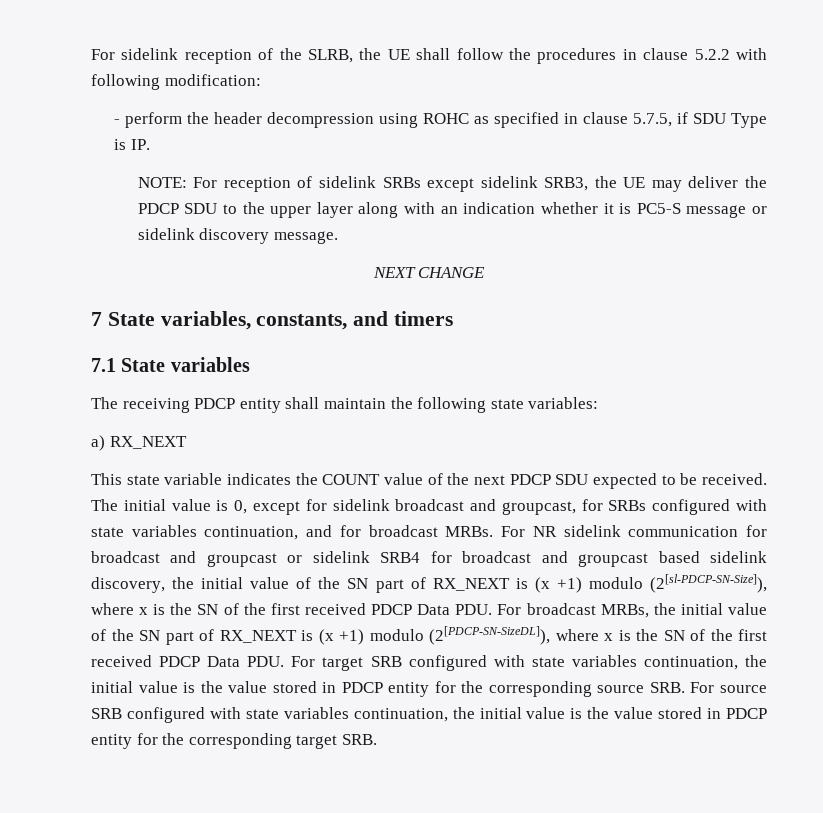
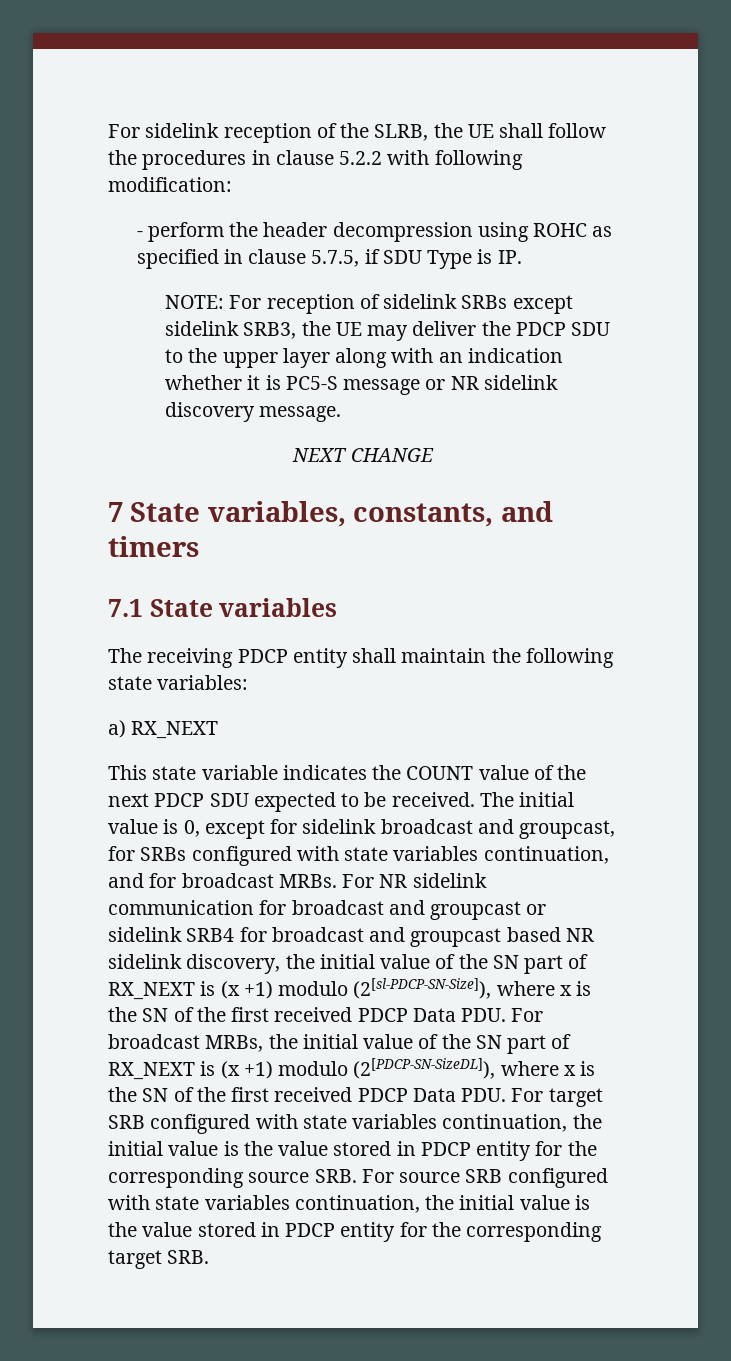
- NOTE: For reception of sidelink SRBs except sidelink SRB3, the UE may deliver the PDCP SDU to the upper layer along with an indication whether it is PC5-S message or sidelink discovery message.
+ NOTE: For reception of sidelink SRBs except sidelink SRB3, the UE may deliver the PDCP SDU to the upper layer along with an indication whether it is PC5-S message or NR sidelink discovery message.
- For NR sidelink communication for broadcast and groupcast or sidelink SRB4 for broadcast and groupcast based sidelink discovery, the initial value of the SN part of RX_NEXT is (x +1) modulo (2[sl-PDCP-SN-Size]), where x is the SN of the first received PDCP Data PDU. For broadcast MRBs, the initial value of the SN part of RX_NEXT is (x +1) modulo (2[PDCP-SN-SizeDL]), where x is the SN of the first received PDCP Data PDU. For target SRB configured with state variables continuation, the initial value is the value stored in PDCP entity for the corresponding source SRB. For source SRB configured with state variables continuation, the initial value is the value stored in PDCP entity for the corresponding target SRB.
+ For NR sidelink communication for broadcast and groupcast or sidelink SRB4 for broadcast and groupcast based NR sidelink discovery, the initial value of the SN part of RX_NEXT is (x +1) modulo (2[sl-PDCP-SN-Size]), where x is the SN of the first received PDCP Data PDU. For broadcast MRBs, the initial value of the SN part of RX_NEXT is (x +1) modulo (2[PDCP-SN-SizeDL]), where x is the SN of the first received PDCP Data PDU. For target SRB configured with state variables continuation, the initial value is the value stored in PDCP entity for the corresponding source SRB. For source SRB configured with state variables continuation, the initial value is the value stored in PDCP entity for the corresponding target SRB.

